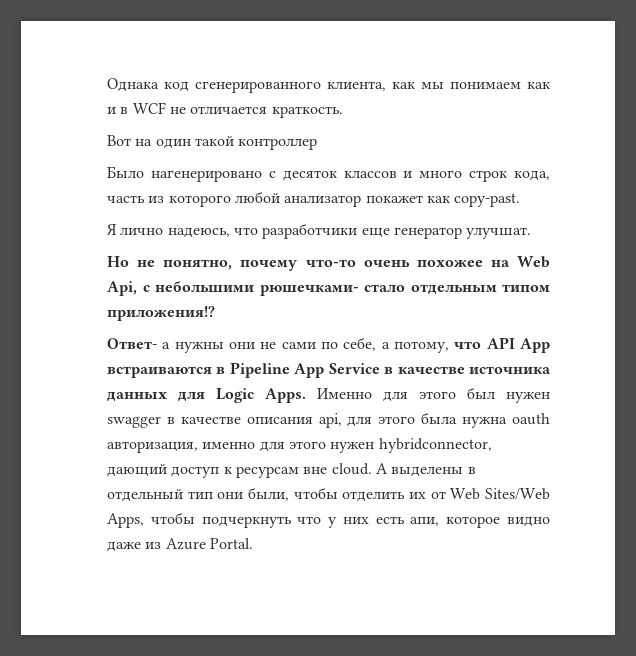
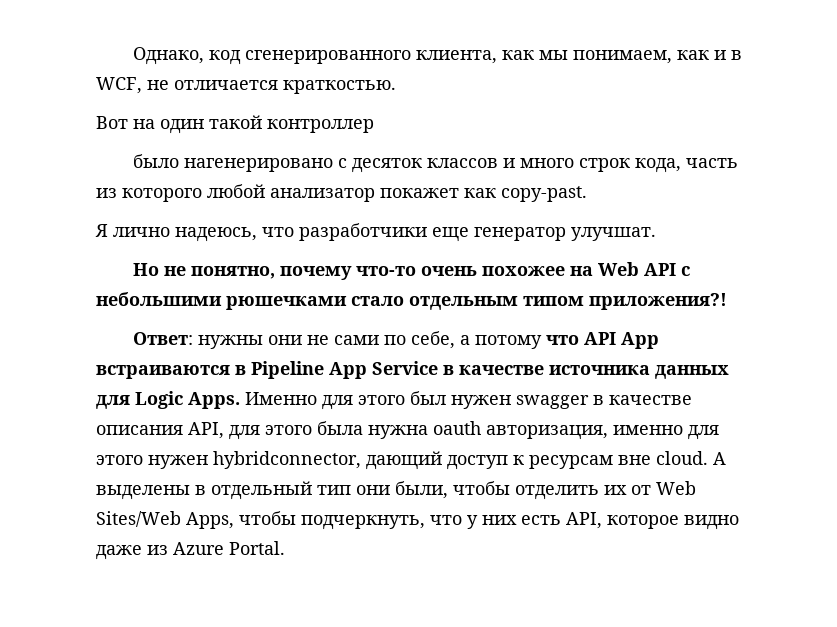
- Однака код сгенерированного клиента, как мы понимаем как и в WCF не отличается краткость.
+ Однако, код сгенерированного клиента, как мы понимаем, как и в WCF, не отличается краткостью.
- Было нагенерировано с десяток классов и много строк кода, часть из которого любой анализатор покажет как copy-past.
+ было нагенерировано с десяток классов и много строк кода, часть из которого любой анализатор покажет как copy-past.
- Но не понятно, почему что-то очень похожее на Web Api, с небольшими рюшечками- стало отдельным типом приложения!?
- Ответ- а нужны они не сами по себе, а потому, что API App встраиваются в Pipeline App Service в качестве источника данных для Logic Apps.
+ Но не понятно, почему что-то очень похожее на Web API с небольшими рюшечками стало отдельным типом приложения?!
+ Ответ: нужны они не сами по себе, а потому что API App встраиваются в Pipeline App Service в качестве источника данных для Logic Apps.
- Именно для этого был нужен swagger в качестве описания api, для этого была нужна oauth авторизация, именно для этого нужен hybridconnector, дающий доступ к ресурсам вне cloud.
+ Именно для этого был нужен swagger в качестве описания API, для этого была нужна oauth авторизация, именно для этого нужен hybridconnector, дающий доступ к ресурсам вне cloud.
- А выделены в отдельный тип они были, чтобы отделить их от Web Sites/Web Apps, чтобы подчеркнуть что у них есть апи, которое видно даже из Azure Portal.
+ А выделены в отдельный тип они были, чтобы отделить их от Web Sites/Web Apps, чтобы подчеркнуть, что у них есть API, которое видно даже из Azure Portal.

